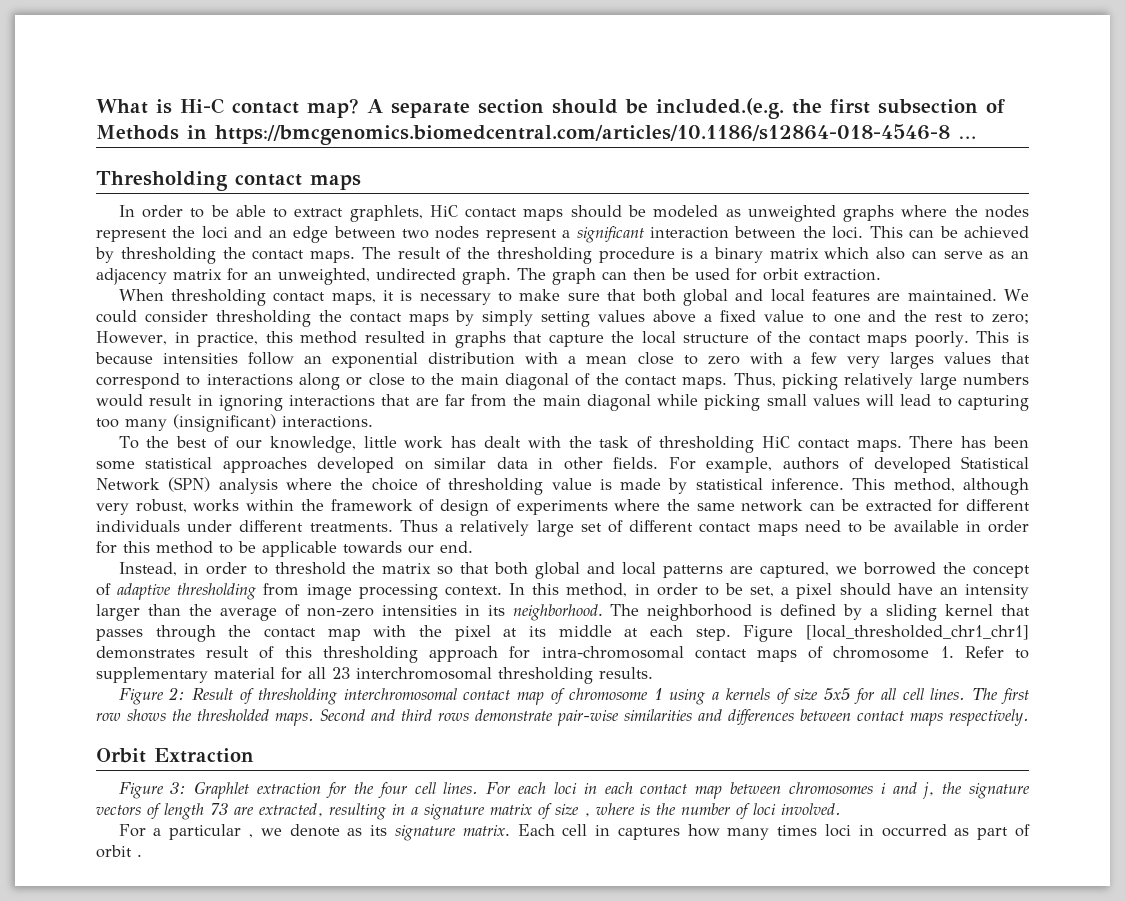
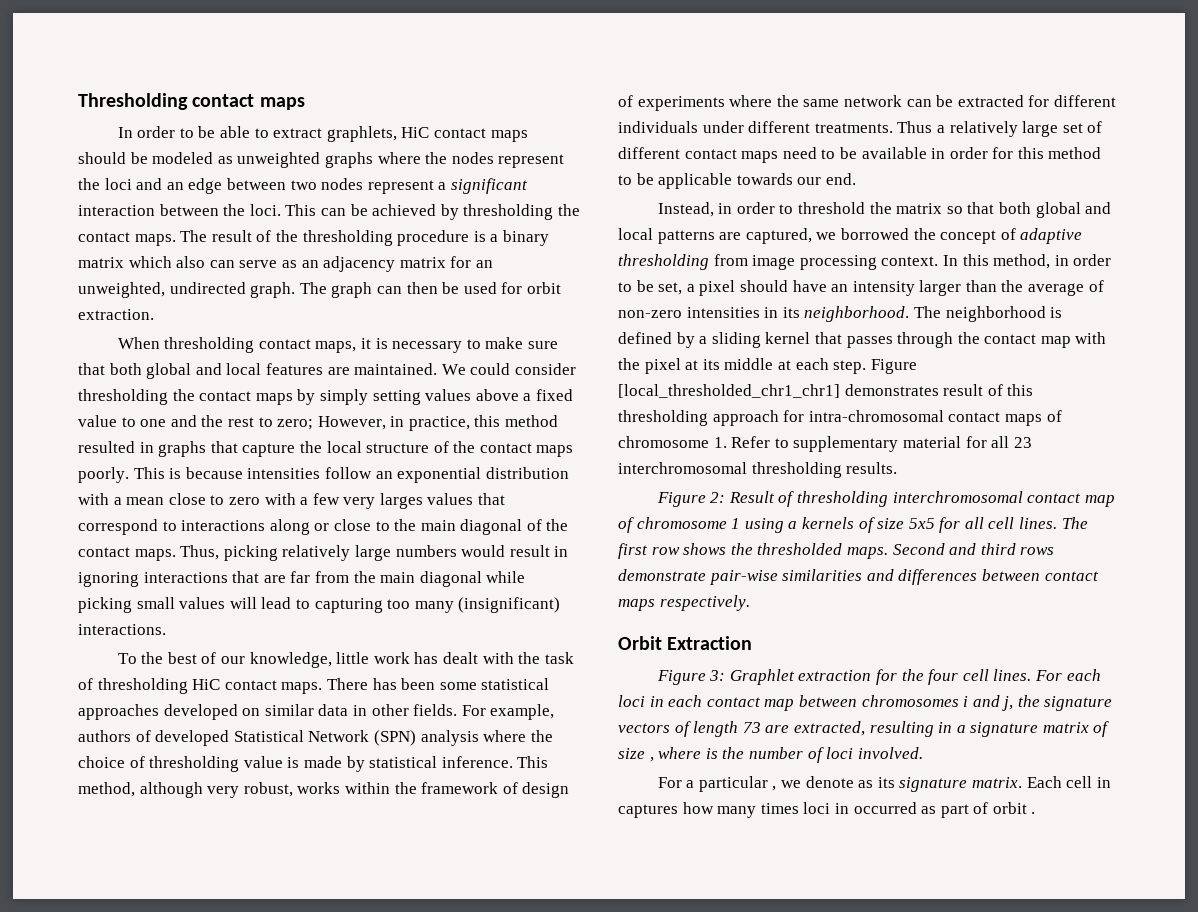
- What is Hi-C contact map? A separate section should be included.(e.g. the first subsection of Methods in https://bmcgenomics.biomedcentral.com/articles/10.1186/s12864-018-4546-8 …

